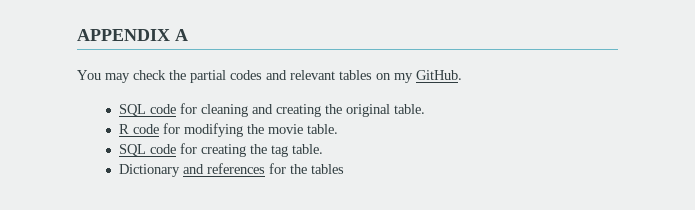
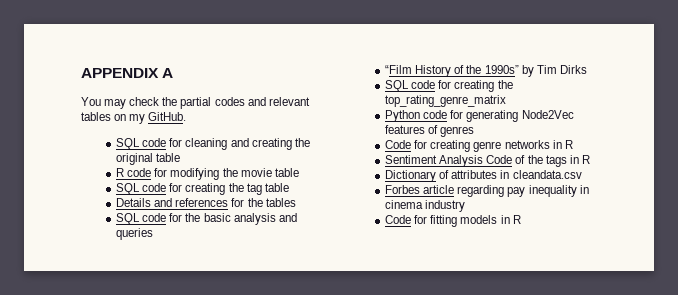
- SQL code for cleaning and creating the original table.
+ SQL code for cleaning and creating the original table
- R code for modifying the movie table.
+ R code for modifying the movie table
- SQL code for creating the tag table.
- Dictionary and references for the tables
+ SQL code for creating the tag table
+ Details and references for the tables
+ SQL code for the basic analysis and queries
+ “Film History of the 1990s” by Tim Dirks
+ SQL code for creating the top_rating_genre_matrix
+ Python code for generating Node2Vec features of genres
+ Code for creating genre networks in R
+ Sentiment Analysis Code of the tags in R
+ Dictionary of attributes in cleandata.csv
+ Forbes article regarding pay inequality in cinema industry
+ Code for fitting models in R

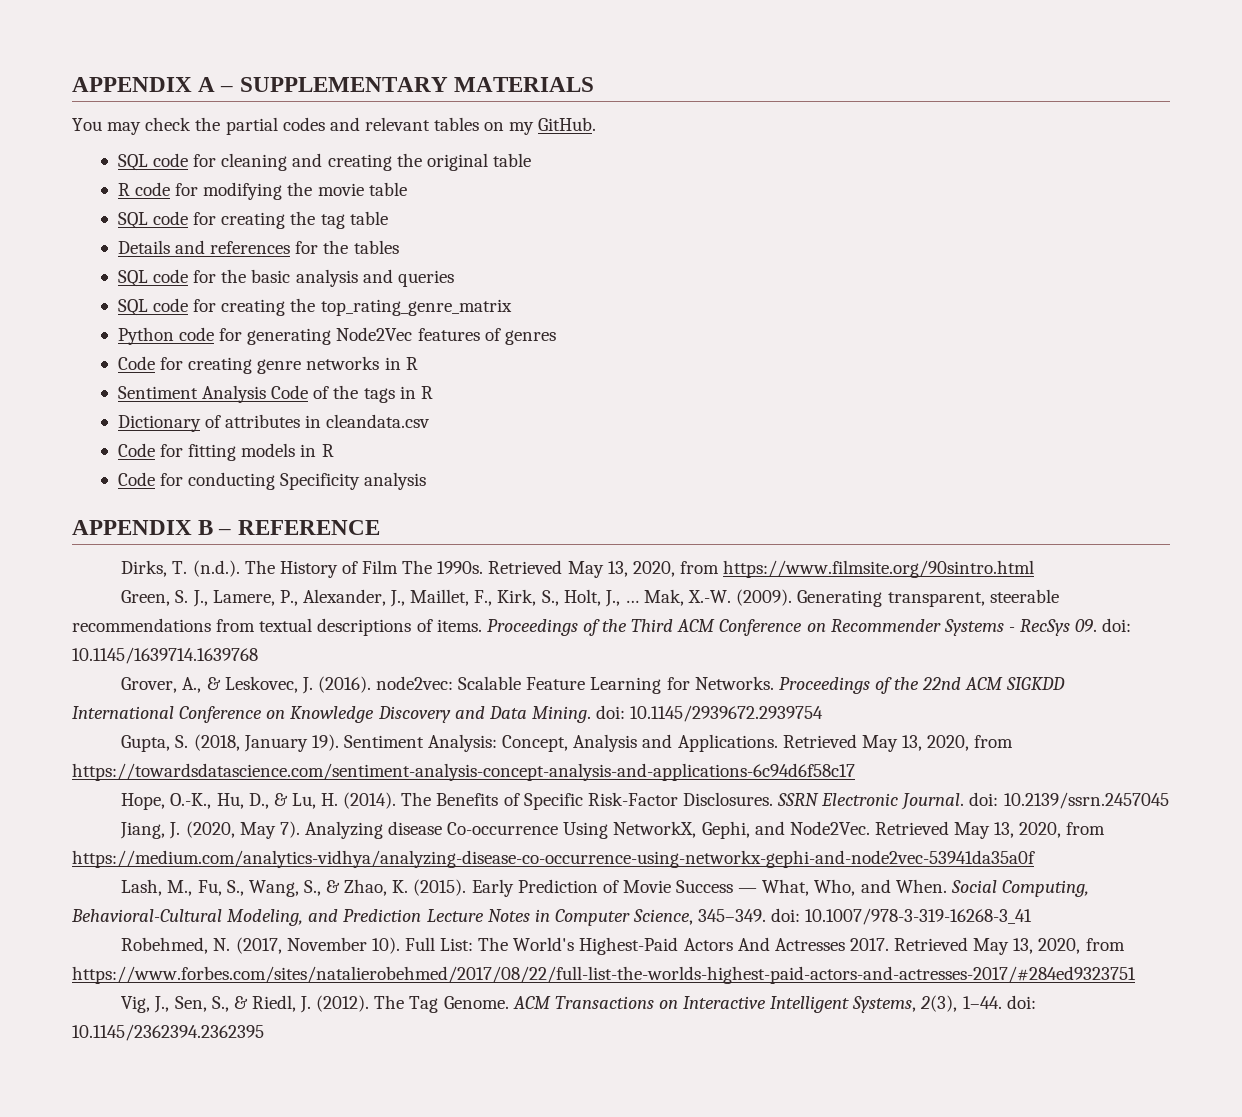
- APPENDIX A
+ APPENDIX A – SUPPLEMENTARY MATERIALS
- “Film History of the 1990s” by Tim Dirks
- Forbes article regarding pay inequality in cinema industry
+ Code for conducting Specificity analysis
+ APPENDIX B – REFERENCE
+ Dirks, T. (n.d.). The History of Film The 1990s. Retrieved May 13, 2020, from https://www.filmsite.org/90sintro.html
+ Green, S. J., Lamere, P., Alexander, J., Maillet, F., Kirk, S., Holt, J., … Mak, X.-W. (2009). Generating transparent, steerable recommendations from textual descriptions of items. Proceedings of the Third ACM Conference on Recommender Systems - RecSys 09. doi: 10.1145/1639714.1639768
+ Grover, A., & Leskovec, J. (2016). node2vec: Scalable Feature Learning for Networks. Proceedings of the 22nd ACM SIGKDD International Conference on Knowledge Discovery and Data Mining. doi: 10.1145/2939672.2939754
+ Gupta, S. (2018, January 19). Sentiment Analysis: Concept, Analysis and Applications. Retrieved May 13, 2020, from https://towardsdatascience.com/sentiment-analysis-concept-analysis-and-applications-6c94d6f58c17
+ Hope, O.-K., Hu, D., & Lu, H. (2014). The Benefits of Specific Risk-Factor Disclosures. SSRN Electronic Journal. doi: 10.2139/ssrn.2457045
+ Jiang, J. (2020, May 7). Analyzing disease Co-occurrence Using NetworkX, Gephi, and Node2Vec. Retrieved May 13, 2020, from https://medium.com/analytics-vidhya/analyzing-disease-co-occurrence-using-networkx-gephi-and-node2vec-53941da35a0f
+ Lash, M., Fu, S., Wang, S., & Zhao, K. (2015). Early Prediction of Movie Success — What, Who, and When. Social Computing, Behavioral-Cultural Modeling, and Prediction Lecture Notes in Computer Science, 345–349. doi: 10.1007/978-3-319-16268-3_41
+ Robehmed, N. (2017, November 10). Full List: The World's Highest-Paid Actors And Actresses 2017. Retrieved May 13, 2020, from https://www.forbes.com/sites/natalierobehmed/2017/08/22/full-list-the-worlds-highest-paid-actors-and-actresses-2017/#284ed9323751
+ Vig, J., Sen, S., & Riedl, J. (2012). The Tag Genome. ACM Transactions on Interactive Intelligent Systems, 2(3), 1–44. doi: 10.1145/2362394.2362395

